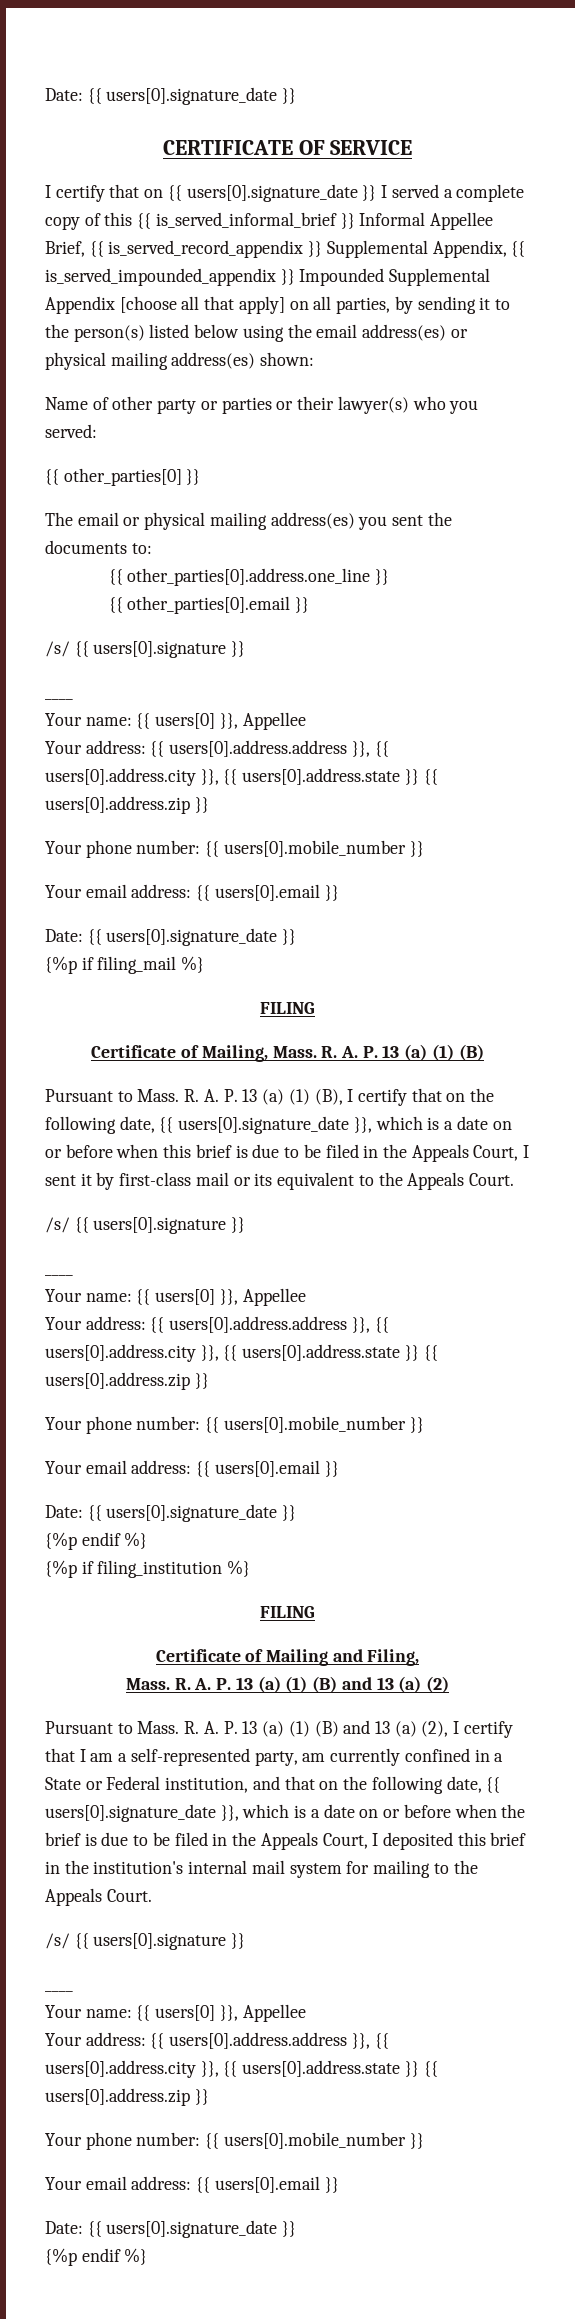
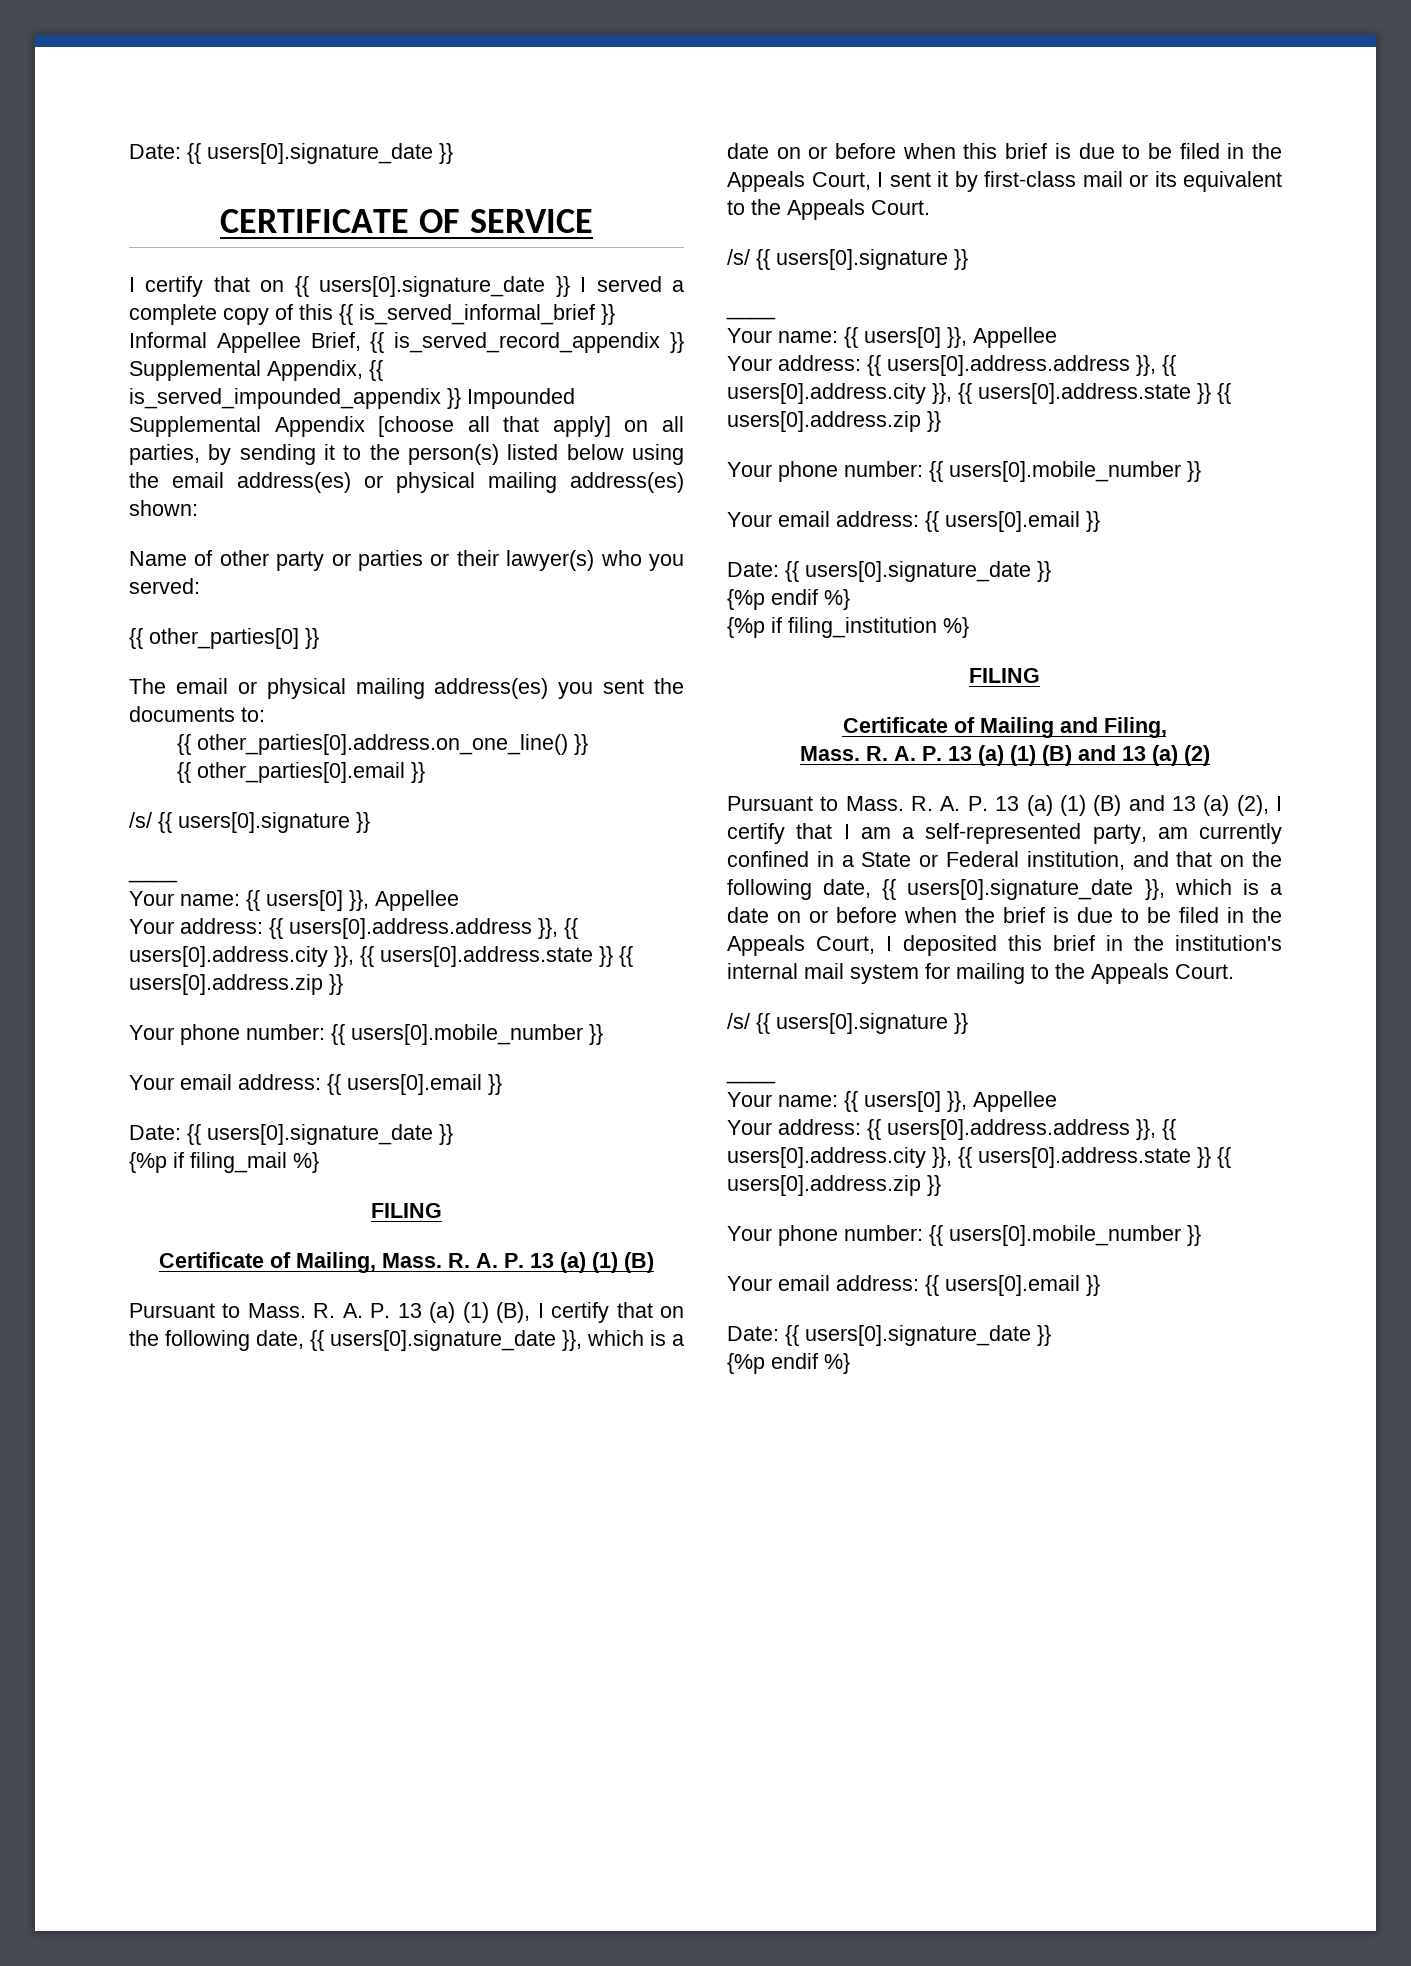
- {{ other_parties[0].address.one_line }}
+ {{ other_parties[0].address.on_one_line() }}

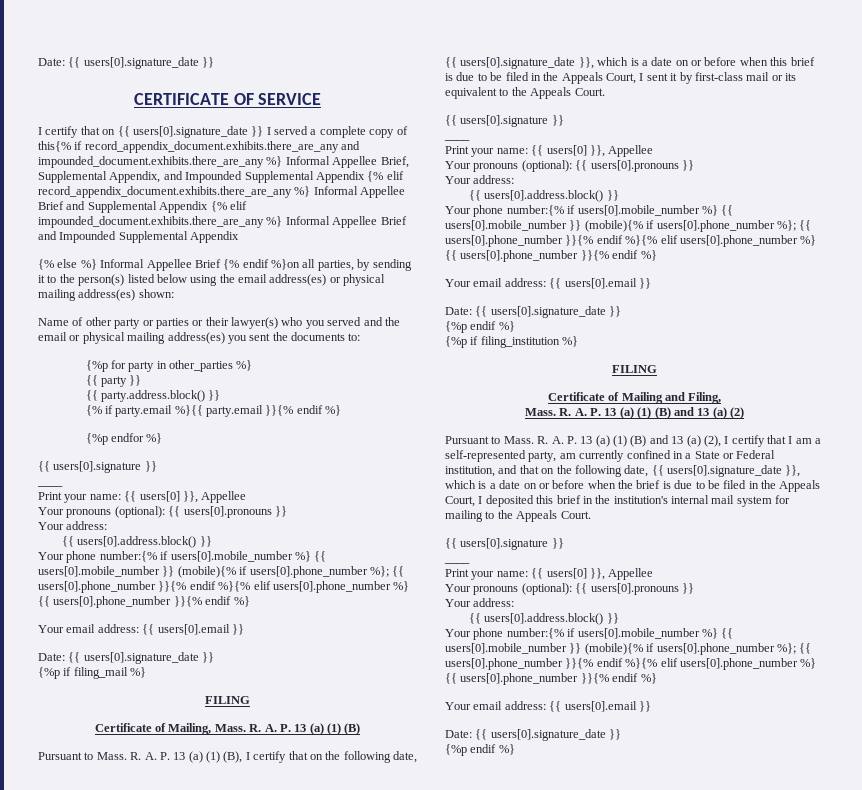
- I certify that on {{ users[0].signature_date }} I served a complete copy of this {{ is_served_informal_brief }} Informal Appellee Brief, {{ is_served_record_appendix }} Supplemental Appendix, {{ is_served_impounded_appendix }} Impounded Supplemental Appendix [choose all that apply] on all parties, by sending it to the person(s) listed below using the email address(es) or physical mailing address(es) shown:
+ I certify that on {{ users[0].signature_date }} I served a complete copy of this{% if record_appendix_document.exhibits.there_are_any and impounded_document.exhibits.there_are_any %} Informal Appellee Brief, Supplemental Appendix, and Impounded Supplemental Appendix {% elif record_appendix_document.exhibits.there_are_any %} Informal Appellee Brief and Supplemental Appendix {% elif impounded_document.exhibits.there_are_any %} Informal Appellee Brief and Impounded Supplemental Appendix
+ {% else %} Informal Appellee Brief {% endif %}on all parties, by sending it to the person(s) listed below using the email address(es) or physical mailing address(es) shown:
- Name of other party or parties or their lawyer(s) who you served:
- {{ other_parties[0] }}
- The email or physical mailing address(es) you sent the documents to:
+ Name of other party or parties or their lawyer(s) who you served and the email or physical mailing address(es) you sent the documents to:
- {{ other_parties[0].address.on_one_line() }}
+ {%p for party in other_parties %}
+ {{ party }}
- {{ other_parties[0].email }}
- /s/ {{ users[0].signature }}
+ {{ party.address.block() }}
+ {% if party.email %}{{ party.email }}{% endif %}
+ {%p endfor %}
+ {{ users[0].signature }}
  ____
- Your name: {{ users[0] }}, Appellee
- Your address: {{ users[0].address.address }}, {{ users[0].address.city }}, {{ users[0].address.state }} {{ users[0].address.zip }}
- Your phone number: {{ users[0].mobile_number }}
+ Print your name: {{ users[0] }}, Appellee
+ Your pronouns (optional): {{ users[0].pronouns }}
+ Your address:
+ {{ users[0].address.block() }}
+ Your phone number:{% if users[0].mobile_number %} {{ users[0].mobile_number }} (mobile){% if users[0].phone_number %}; {{ users[0].phone_number }}{% endif %}{% elif users[0].phone_number %} {{ users[0].phone_number }}{% endif %}
  R. A. P. 13 (a) (1) (B), I certify that on the following date, {{ users[0].signature_date }}, which is a date on or before when this brief is due to be filed in the Appeals Court, I sent it by first-class mail or its equivalent to the Appeals Court.
- /s/ {{ users[0].signature }}
+ {{ users[0].signature }}
  ____
- Your name: {{ users[0] }}, Appellee
- Your address: {{ users[0].address.address }}, {{ users[0].address.city }}, {{ users[0].address.state }} {{ users[0].address.zip }}
- Your phone number: {{ users[0].mobile_number }}
+ Print your name: {{ users[0] }}, Appellee
+ Your pronouns (optional): {{ users[0].pronouns }}
+ Your address:
+ {{ users[0].address.block() }}
+ Your phone number:{% if users[0].mobile_number %} {{ users[0].mobile_number }} (mobile){% if users[0].phone_number %}; {{ users[0].phone_number }}{% endif %}{% elif users[0].phone_number %} {{ users[0].phone_number }}{% endif %}
  R. A. P. 13 (a) (1) (B) and 13 (a) (2), I certify that I am a self-represented party, am currently confined in a State or Federal institution, and that on the following date, {{ users[0].signature_date }}, which is a date on or before when the brief is due to be filed in the Appeals Court, I deposited this brief in the institution's internal mail system for mailing to the Appeals Court.
- /s/ {{ users[0].signature }}
+ {{ users[0].signature }}
  ____
- Your name: {{ users[0] }}, Appellee
- Your address: {{ users[0].address.address }}, {{ users[0].address.city }}, {{ users[0].address.state }} {{ users[0].address.zip }}
- Your phone number: {{ users[0].mobile_number }}
+ Print your name: {{ users[0] }}, Appellee
+ Your pronouns (optional): {{ users[0].pronouns }}
+ Your address:
+ {{ users[0].address.block() }}
+ Your phone number:{% if users[0].mobile_number %} {{ users[0].mobile_number }} (mobile){% if users[0].phone_number %}; {{ users[0].phone_number }}{% endif %}{% elif users[0].phone_number %} {{ users[0].phone_number }}{% endif %}

